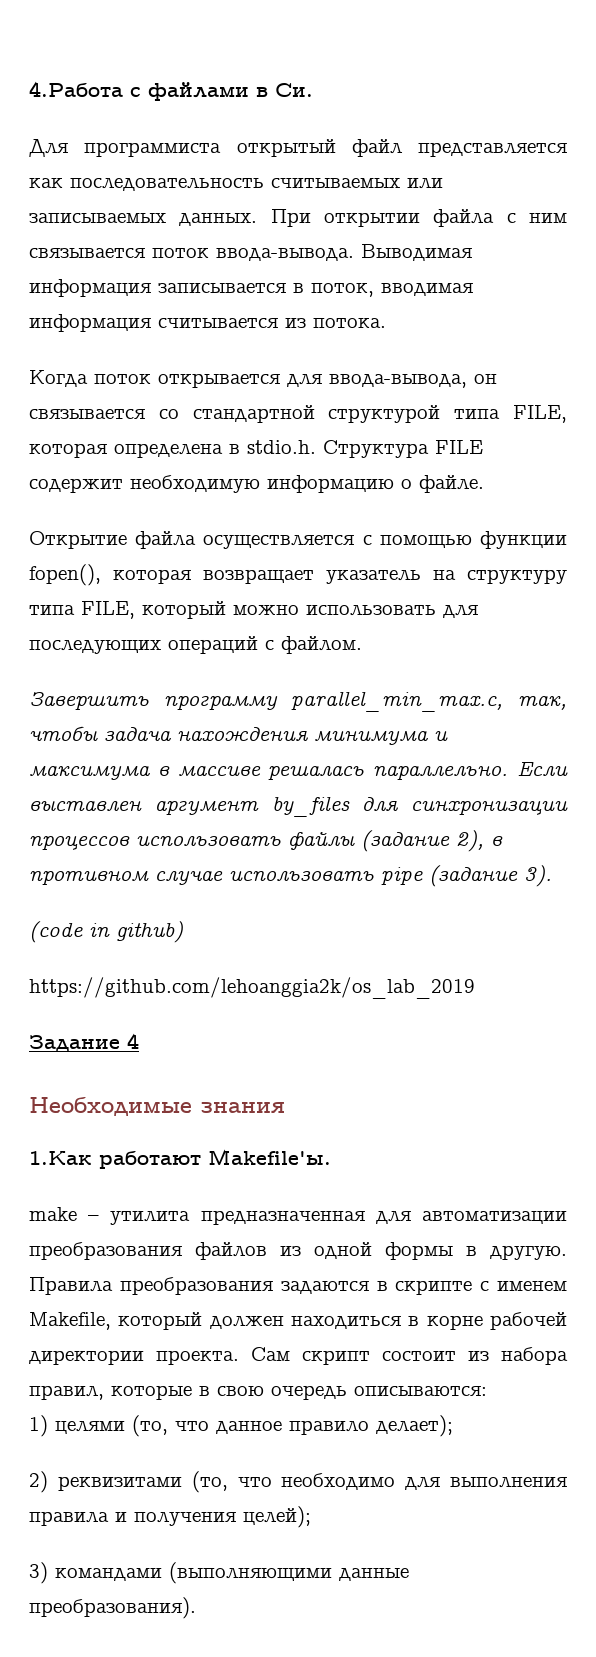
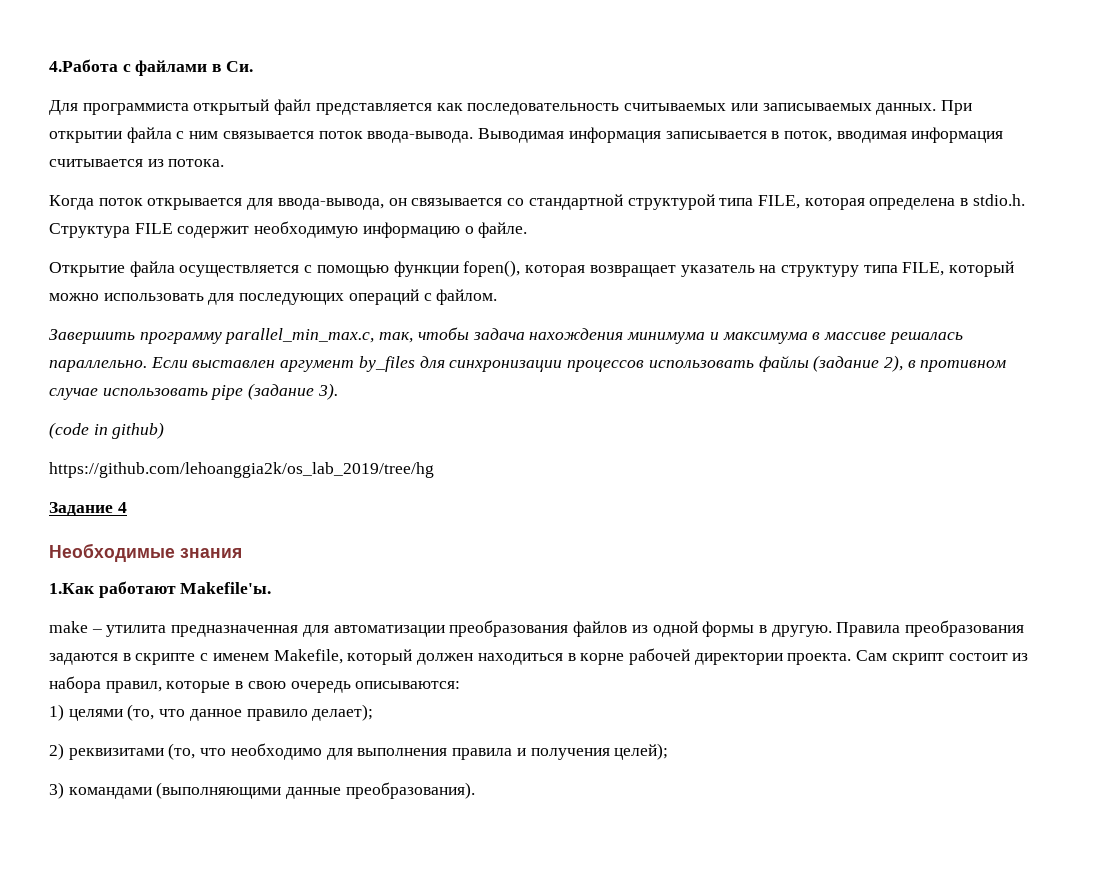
- https://github.com/lehoanggia2k/os_lab_2019
+ https://github.com/lehoanggia2k/os_lab_2019/tree/hg

